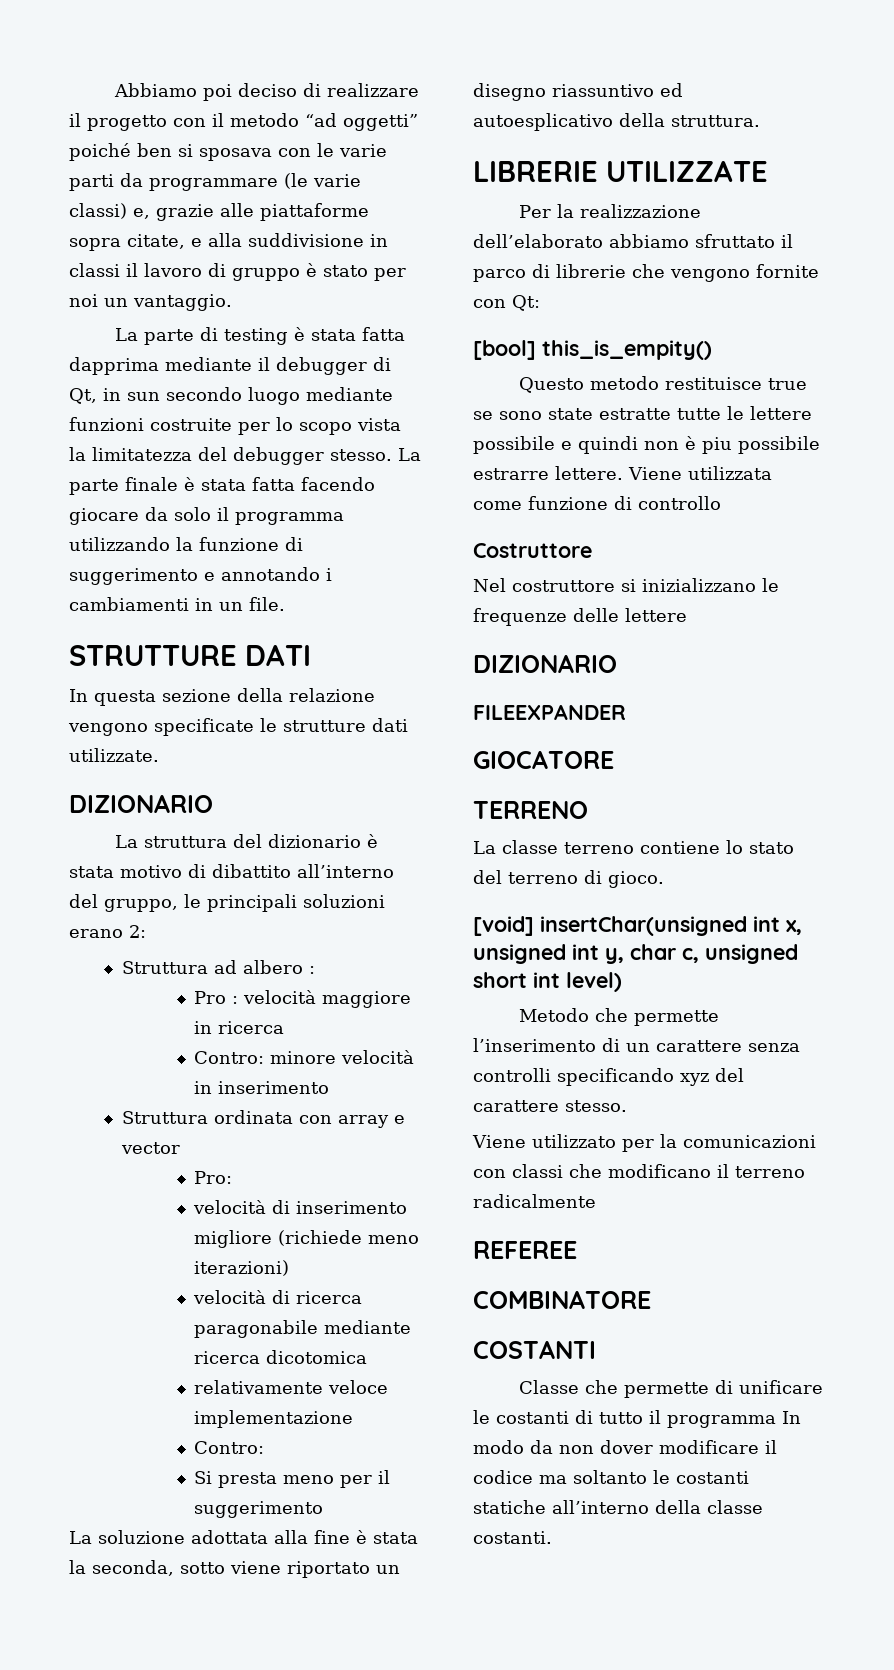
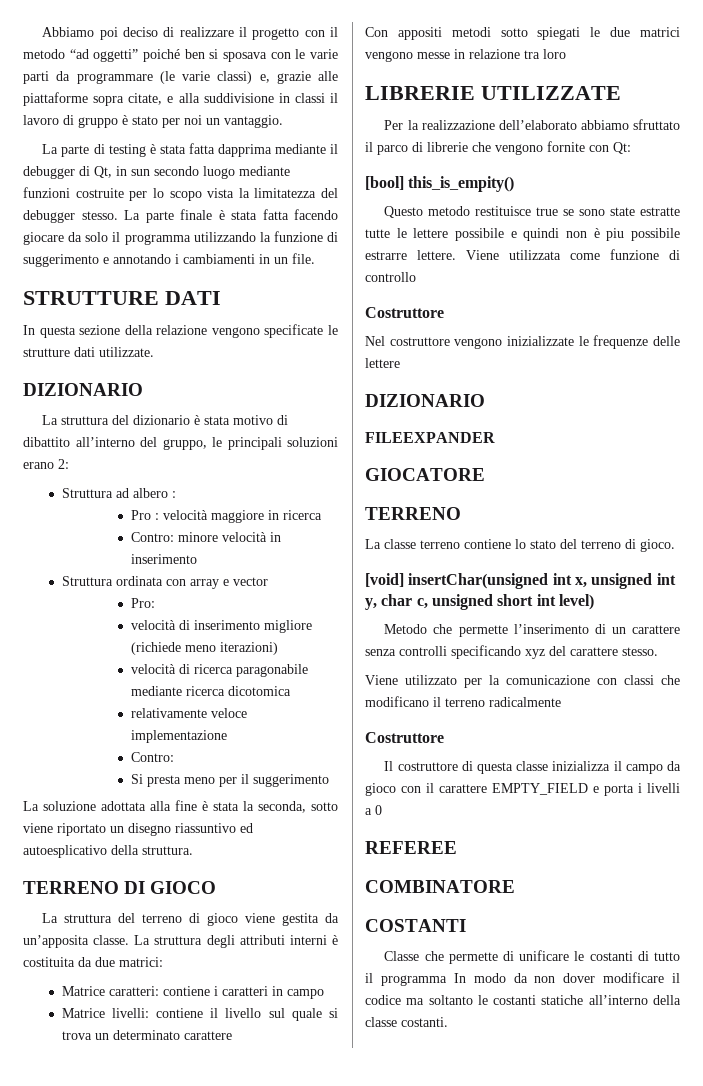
+ TERRENO DI GIOCO
+ La struttura del terreno di gioco viene gestita da un’apposita classe. La struttura degli attributi interni è costituita da due matrici:
+ Matrice caratteri: contiene i caratteri in campo
+ Matrice livelli: contiene il livello sul quale si trova un determinato carattere
+ Con appositi metodi sotto spiegati le due matrici vengono messe in relazione tra loro
- Nel costruttore si inizializzano le frequenze delle lettere
+ Nel costruttore vengono inizializzate le frequenze delle lettere
- Viene utilizzato per la comunicazioni con classi che modificano il terreno radicalmente
+ Viene utilizzato per la comunicazione con classi che modificano il terreno radicalmente
+ Costruttore
+ Il costruttore di questa classe inizializza il campo da gioco con il carattere EMPTY_FIELD e porta i livelli a 0

